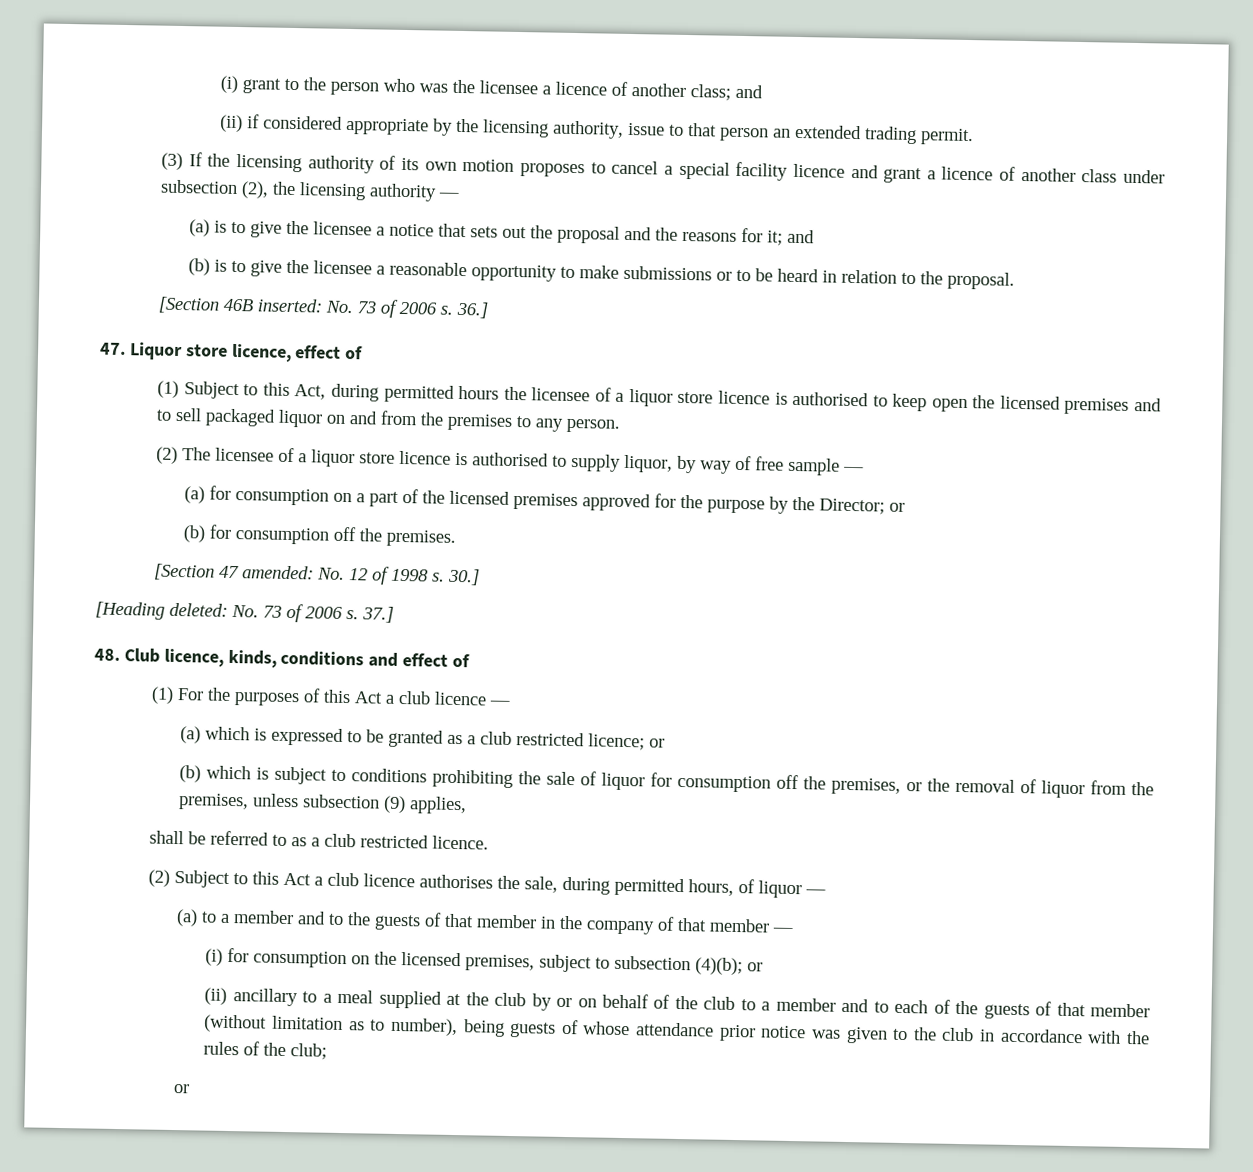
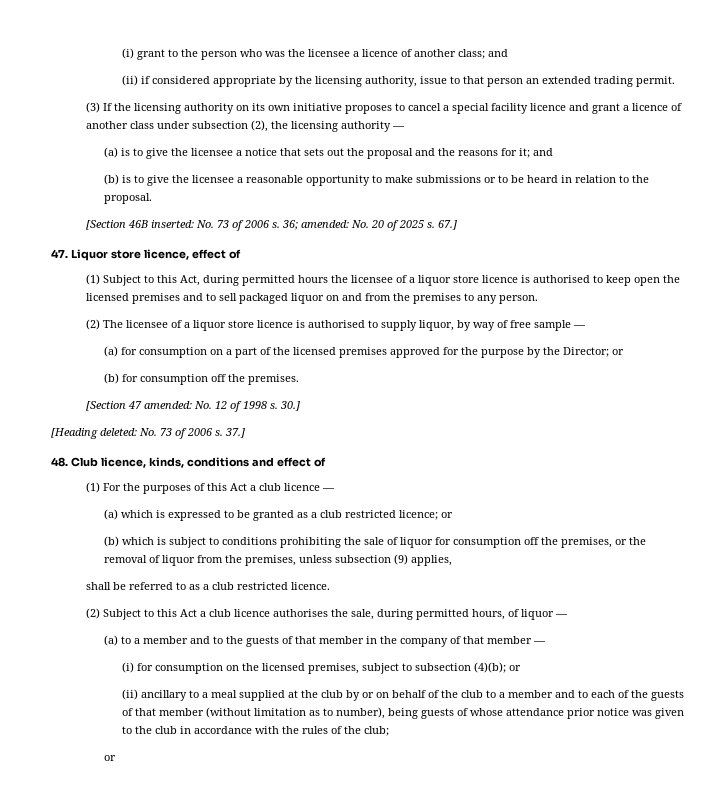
- (3) If the licensing authority of its own motion proposes to cancel a special facility licence and grant a licence of another class under subsection (2), the licensing authority —
+ (3) If the licensing authority on its own initiative proposes to cancel a special facility licence and grant a licence of another class under subsection (2), the licensing authority —
- 36.]
+ 36; amended: No. 20 of 2025 s. 67.]

